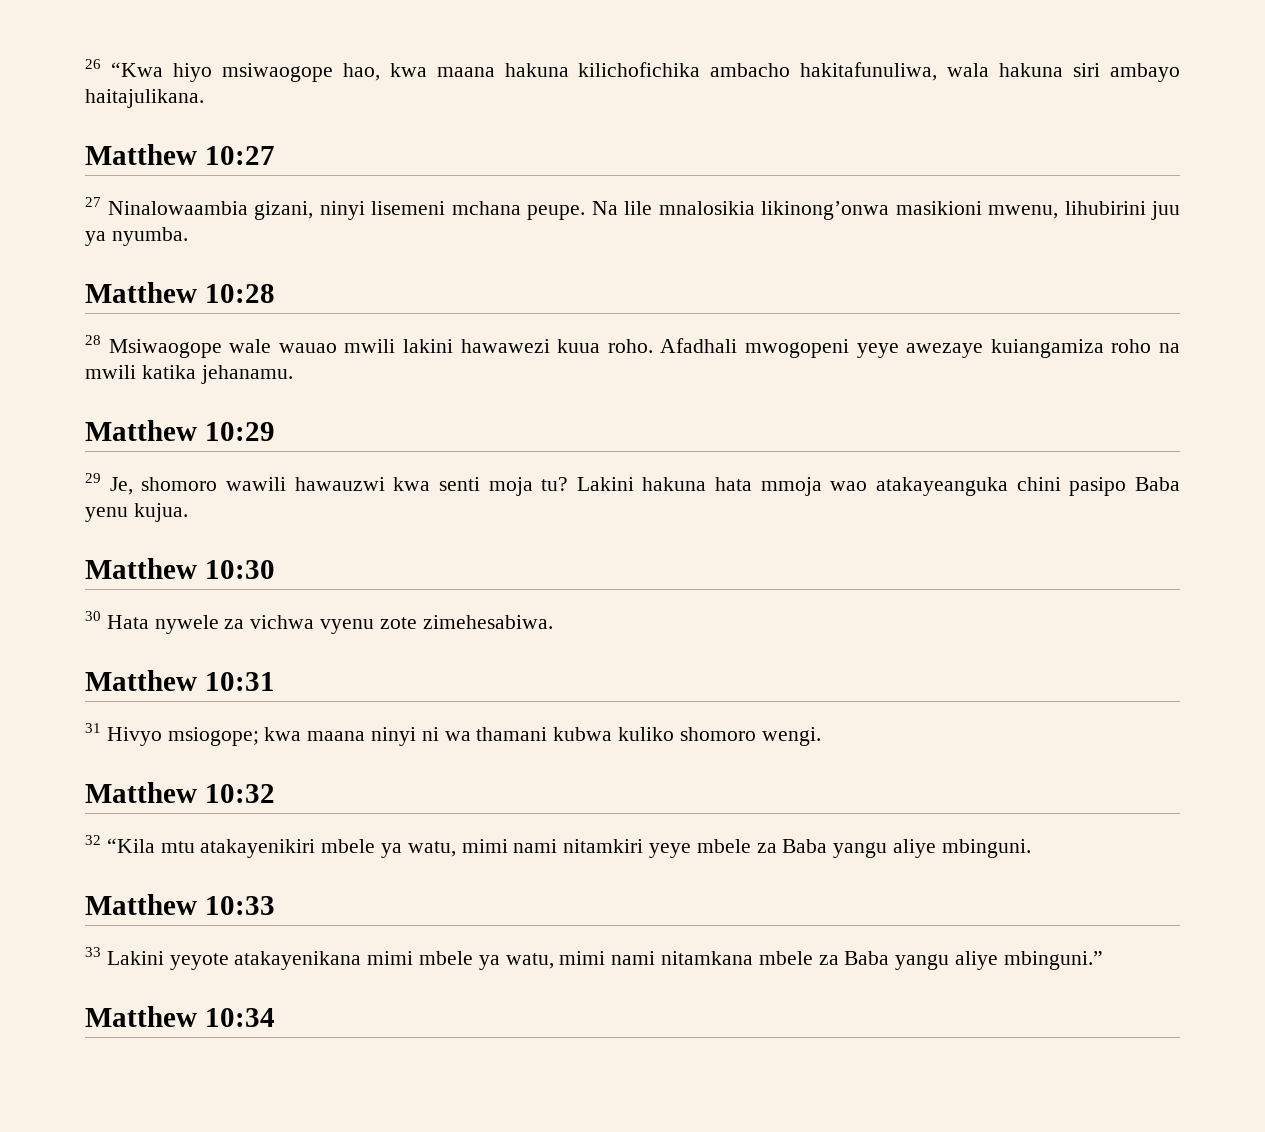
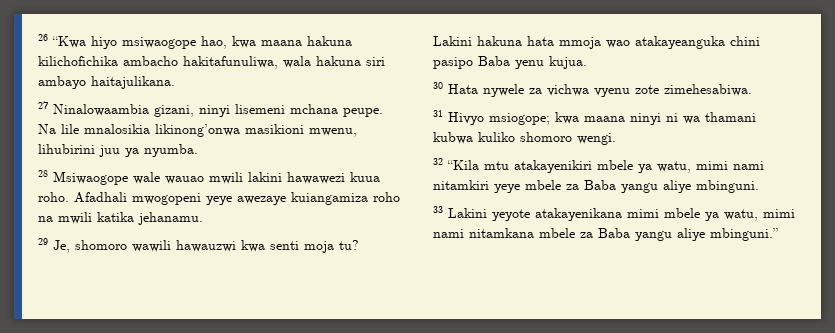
- Matthew 10:27
- Matthew 10:28
- Matthew 10:29
- Matthew 10:30
- Matthew 10:31
- Matthew 10:32
- Matthew 10:33
- Matthew 10:34

